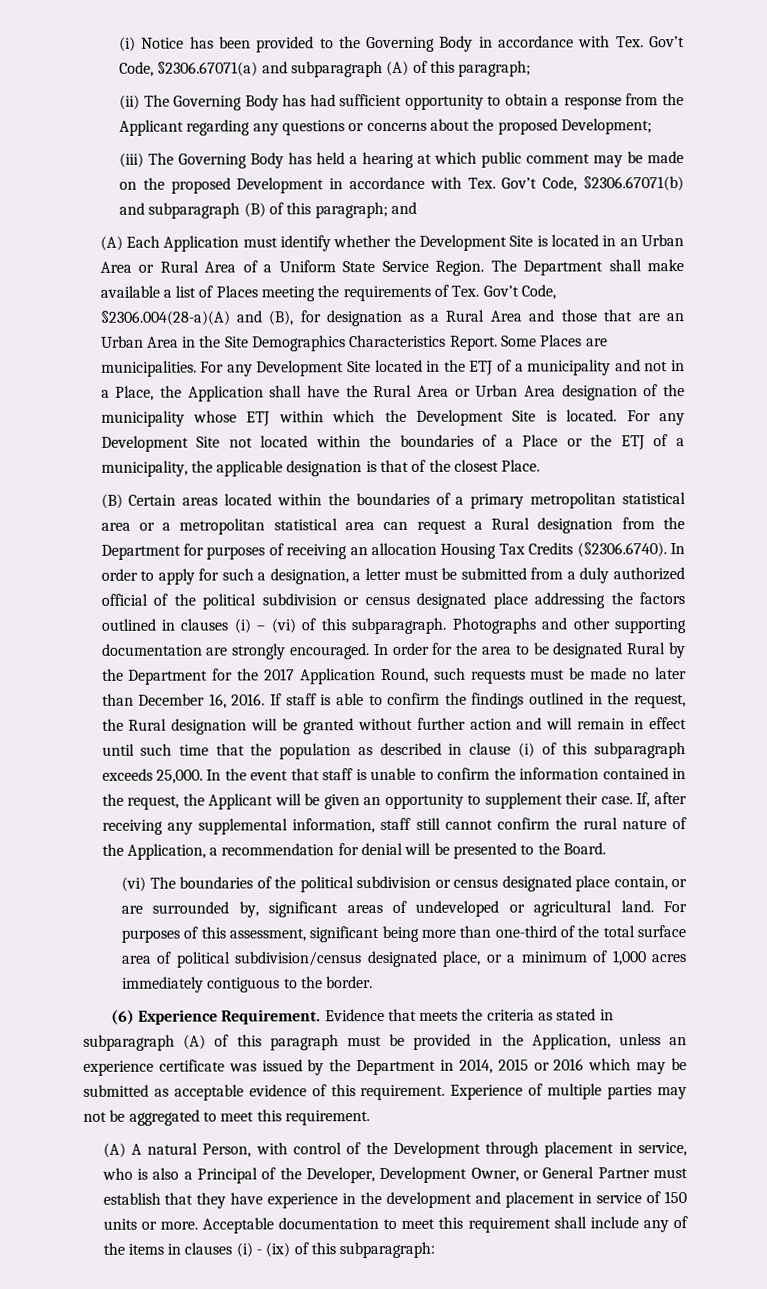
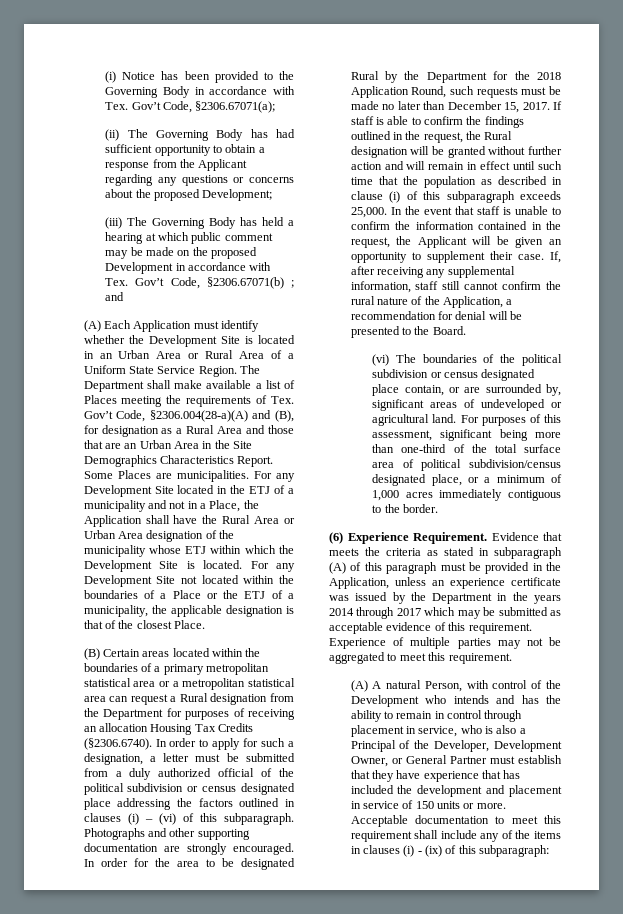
- (i) Notice has been provided to the Governing Body in accordance with Tex. Gov’t Code, §2306.67071(a) and subparagraph (A) of this paragraph;
+ (i) Notice has been provided to the Governing Body in accordance with Tex. Gov’t Code, §2306.67071(a);
- (iii) The Governing Body has held a hearing at which public comment may be made on the proposed Development in accordance with Tex. Gov’t Code, §2306.67071(b) and subparagraph (B) of this paragraph; and
+ (iii) The Governing Body has held a hearing at which public comment may be made on the proposed Development in accordance with Tex. Gov’t Code, §2306.67071(b) ; and
- In order for the area to be designated Rural by the Department for the 2017 Application Round, such requests must be made no later than December 16, 2016.
+ In order for the area to be designated Rural by the Department for the 2018 Application Round, such requests must be made no later than December 15, 2017.
- Evidence that meets the criteria as stated in subparagraph (A) of this paragraph must be provided in the Application, unless an experience certificate was issued by the Department in 2014, 2015 or 2016 which may be submitted as acceptable evidence of this requirement.
+ Evidence that meets the criteria as stated in subparagraph (A) of this paragraph must be provided in the Application, unless an experience certificate was issued by the Department in the years 2014 through 2017 which may be submitted as acceptable evidence of this requirement.
- (A) A natural Person, with control of the Development through placement in service, who is also a Principal of the Developer, Development Owner, or General Partner must establish that they have experience in the development and placement in service of 150 units or more.
+ (A) A natural Person, with control of the Development who intends and has the ability to remain in control through placement in service, who is also a Principal of the Developer, Development Owner, or General Partner must establish that they have experience that has included the development and placement in service of 150 units or more.

